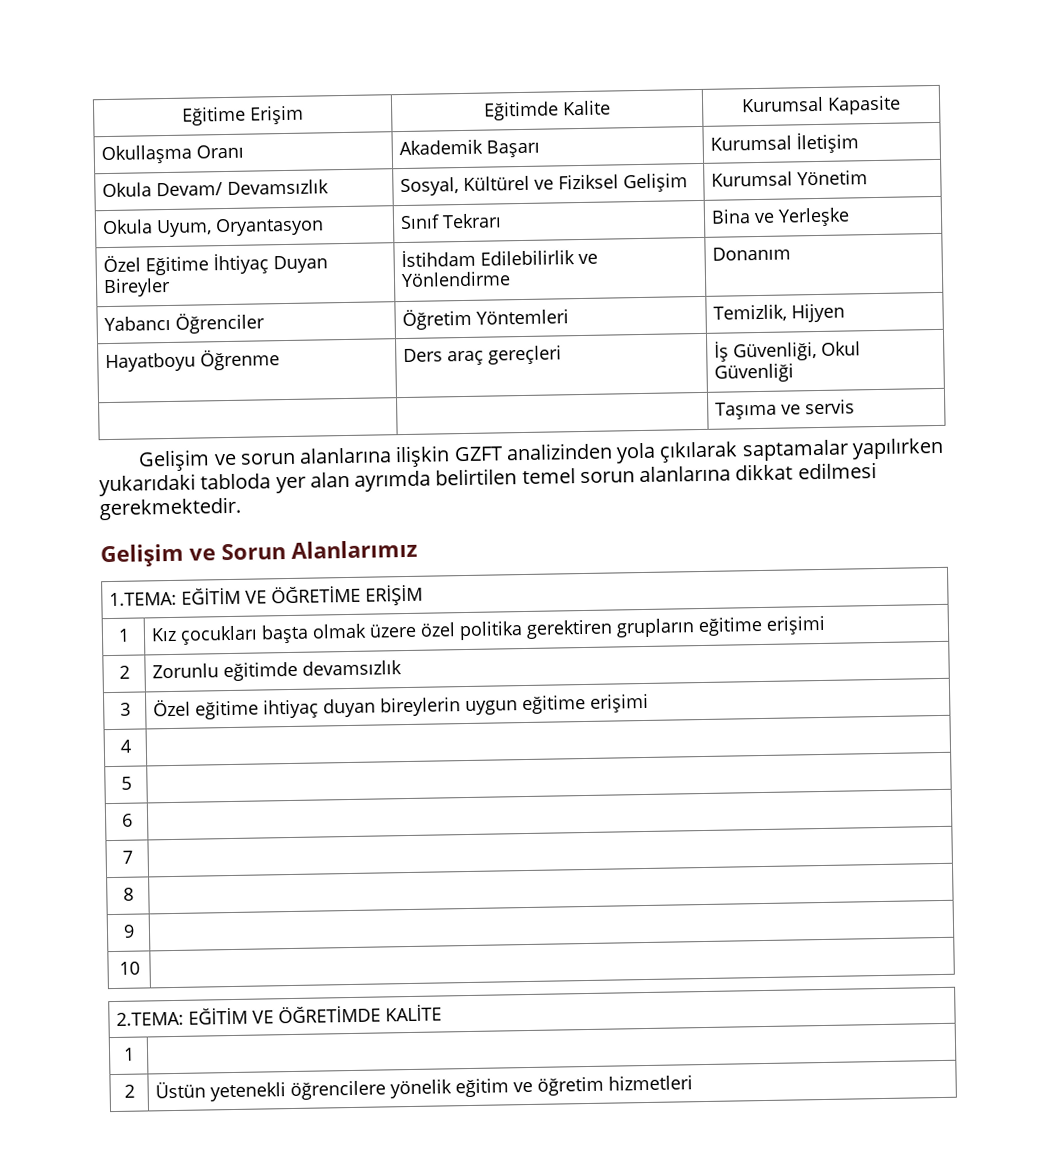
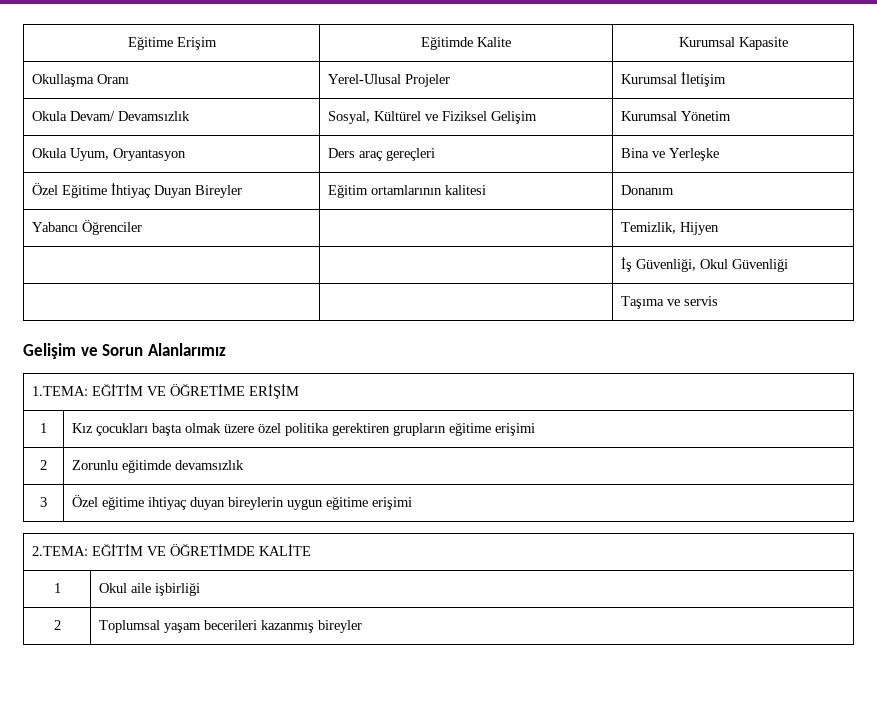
- Okullaşma Oranı | Akademik Başarı | Kurumsal İletişim
+ Okullaşma Oranı | Yerel-Ulusal Projeler | Kurumsal İletişim
- Okula Uyum, Oryantasyon | Sınıf Tekrarı | Bina ve Yerleşke
+ Okula Uyum, Oryantasyon | Ders araç gereçleri | Bina ve Yerleşke
- Özel Eğitime İhtiyaç Duyan Bireyler | İstihdam Edilebilirlik ve Yönlendirme | Donanım
+ Özel Eğitime İhtiyaç Duyan Bireyler | Eğitim ortamlarının kalitesi | Donanım
- Yabancı Öğrenciler | Öğretim Yöntemleri | Temizlik, Hijyen
+ Yabancı Öğrenciler | | Temizlik, Hijyen
- Hayatboyu Öğrenme | Ders araç gereçleri | İş Güvenliği, Okul Güvenliği
+ | | İş Güvenliği, Okul Güvenliği
- Gelişim ve sorun alanlarına ilişkin GZFT analizinden yola çıkılarak saptamalar yapılırken yukarıdaki tabloda yer alan ayrımda belirtilen temel sorun alanlarına dikkat edilmesi gerekmektedir.
- 4 |
- 5 |
- 6 |
- 7 |
- 8 |
- 9 |
- 10 |
  2.TEMA: EĞİTİM VE ÖĞRETİMDE KALİTE
- 1 |
- 2 | Üstün yetenekli öğrencilere yönelik eğitim ve öğretim hizmetleri
+ 1 | Okul aile işbirliği
+ 2 | Toplumsal yaşam becerileri kazanmış bireyler

